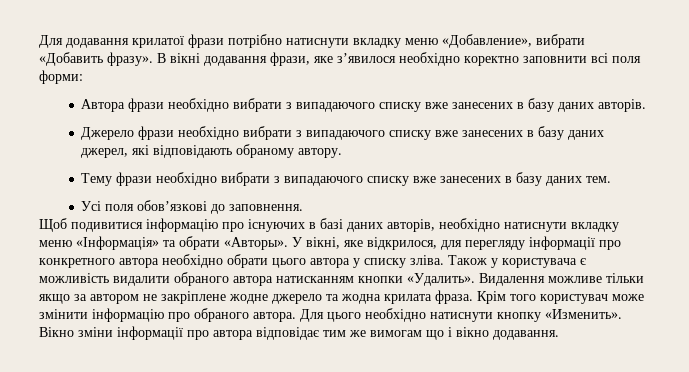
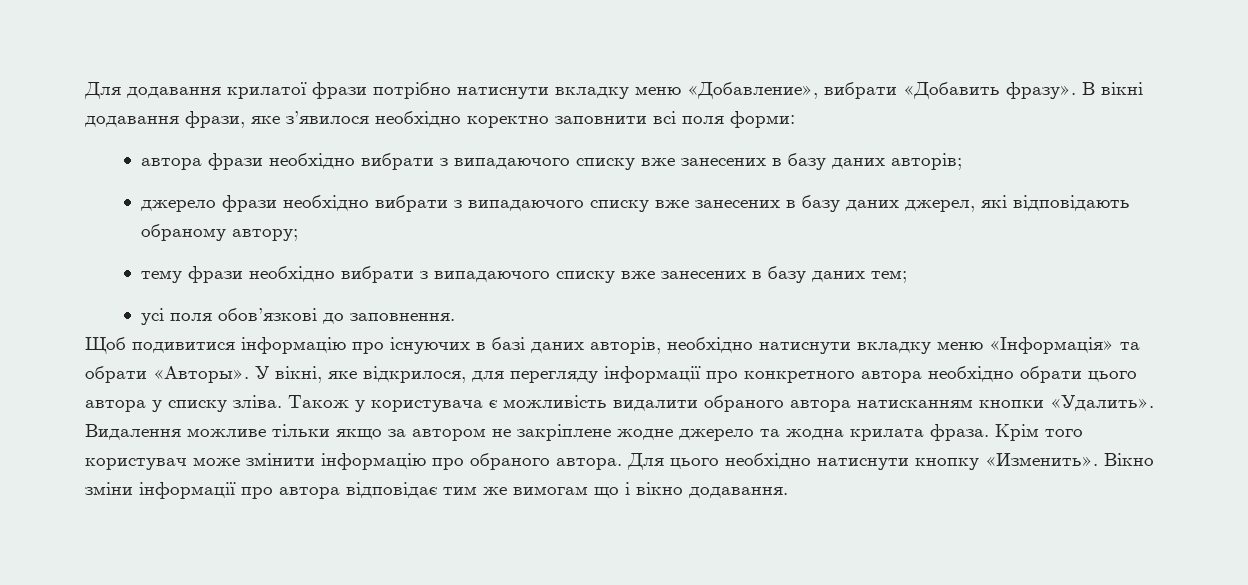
- Автора фрази необхідно вибрати з випадаючого списку вже занесених в базу даних авторів.
- Джерело фрази необхідно вибрати з випадаючого списку вже занесених в базу даних джерел, які відповідають обраному автору.
- Тему фрази необхідно вибрати з випадаючого списку вже занесених в базу даних тем.
- Усі поля обов’язкові до заповнення.
+ автора фрази необхідно вибрати з випадаючого списку вже занесених в базу даних авторів;
+ джерело фрази необхідно вибрати з випадаючого списку вже занесених в базу даних джерел, які відповідають обраному автору;
+ тему фрази необхідно вибрати з випадаючого списку вже занесених в базу даних тем;
+ усі поля обов’язкові до заповнення.

